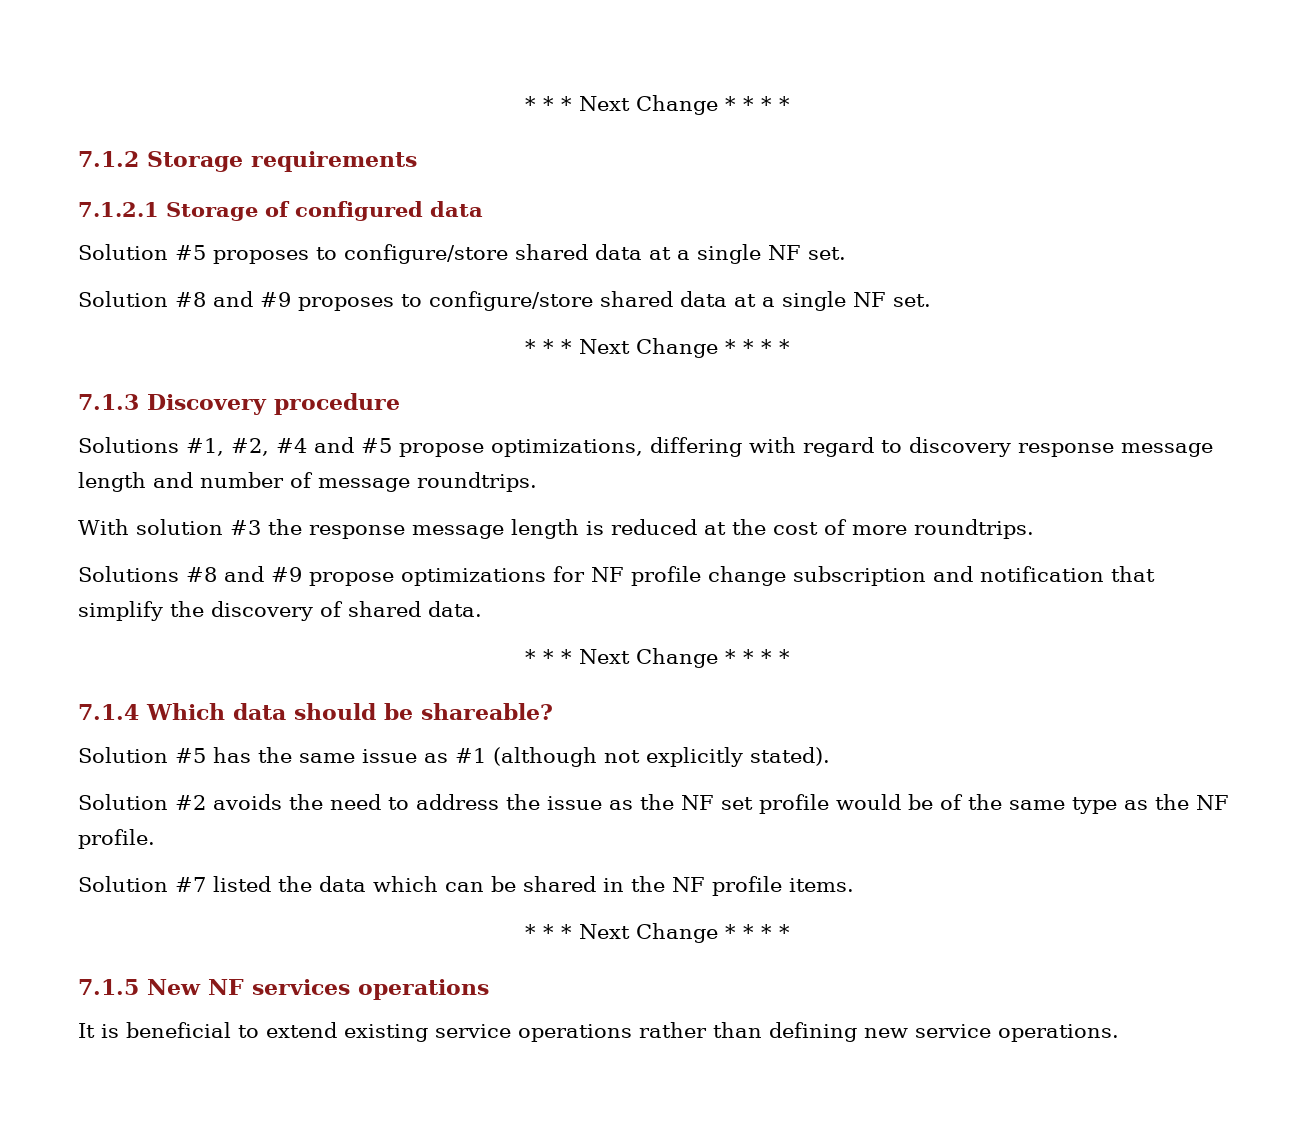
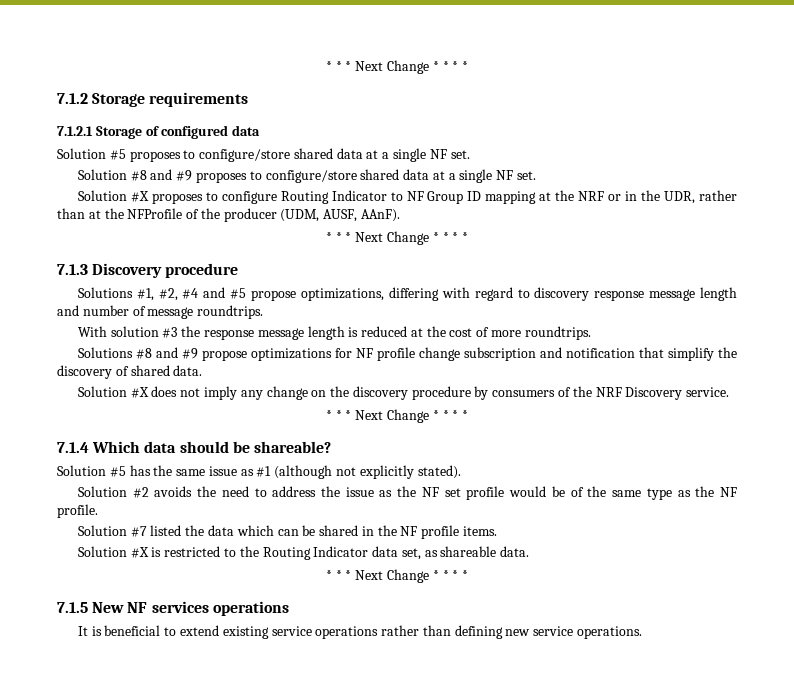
+ Solution #X proposes to configure Routing Indicator to NF Group ID mapping at the NRF or in the UDR, rather than at the NFProfile of the producer (UDM, AUSF, AAnF).
+ Solution #X does not imply any change on the discovery procedure by consumers of the NRF Discovery service.
+ Solution #X is restricted to the Routing Indicator data set, as shareable data.

